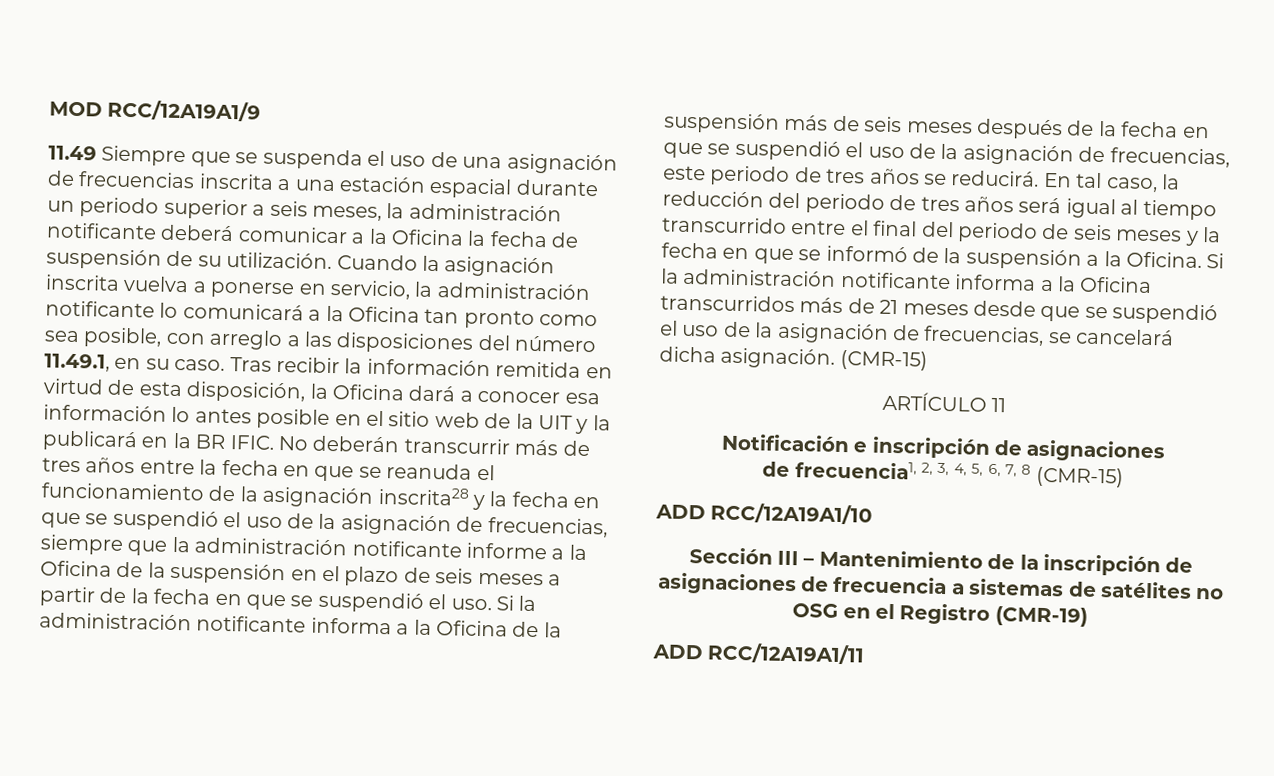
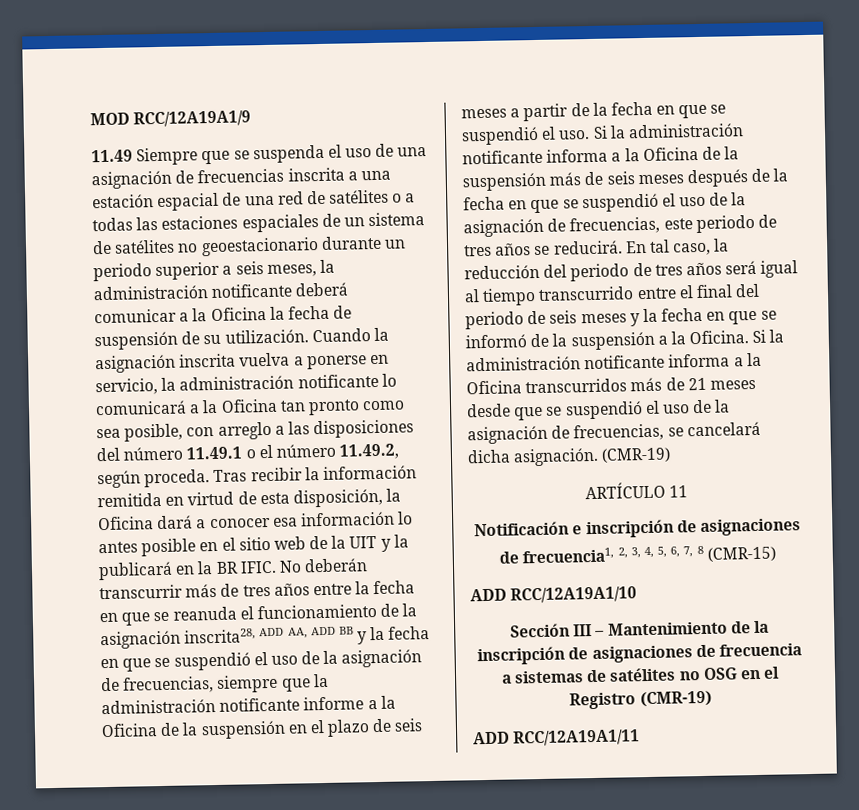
- 11.49 Siempre que se suspenda el uso de una asignación de frecuencias inscrita a una estación espacial durante un periodo superior a seis meses, la administración notificante deberá comunicar a la Oficina la fecha de suspensión de su utilización.
+ 11.49 Siempre que se suspenda el uso de una asignación de frecuencias inscrita a una estación espacial de una red de satélites o a todas las estaciones espaciales de un sistema de satélites no geoestacionario durante un periodo superior a seis meses, la administración notificante deberá comunicar a la Oficina la fecha de suspensión de su utilización.
- Cuando la asignación inscrita vuelva a ponerse en servicio, la administración notificante lo comunicará a la Oficina tan pronto como sea posible, con arreglo a las disposiciones del número 11.49.1, en su caso.
+ Cuando la asignación inscrita vuelva a ponerse en servicio, la administración notificante lo comunicará a la Oficina tan pronto como sea posible, con arreglo a las disposiciones del número 11.49.1 o el número 11.49.2, según proceda.
- No deberán transcurrir más de tres años entre la fecha en que se reanuda el funcionamiento de la asignación inscrita28 y la fecha en que se suspendió el uso de la asignación de frecuencias, siempre que la administración notificante informe a la Oficina de la suspensión en el plazo de seis meses a partir de la fecha en que se suspendió el uso.
+ No deberán transcurrir más de tres años entre la fecha en que se reanuda el funcionamiento de la asignación inscrita28, ADD AA, ADD BB y la fecha en que se suspendió el uso de la asignación de frecuencias, siempre que la administración notificante informe a la Oficina de la suspensión en el plazo de seis meses a partir de la fecha en que se suspendió el uso.
- Si la administración notificante informa a la Oficina transcurridos más de 21 meses desde que se suspendió el uso de la asignación de frecuencias, se cancelará dicha asignación. (CMR-15)
+ Si la administración notificante informa a la Oficina transcurridos más de 21 meses desde que se suspendió el uso de la asignación de frecuencias, se cancelará dicha asignación. (CMR-19)

